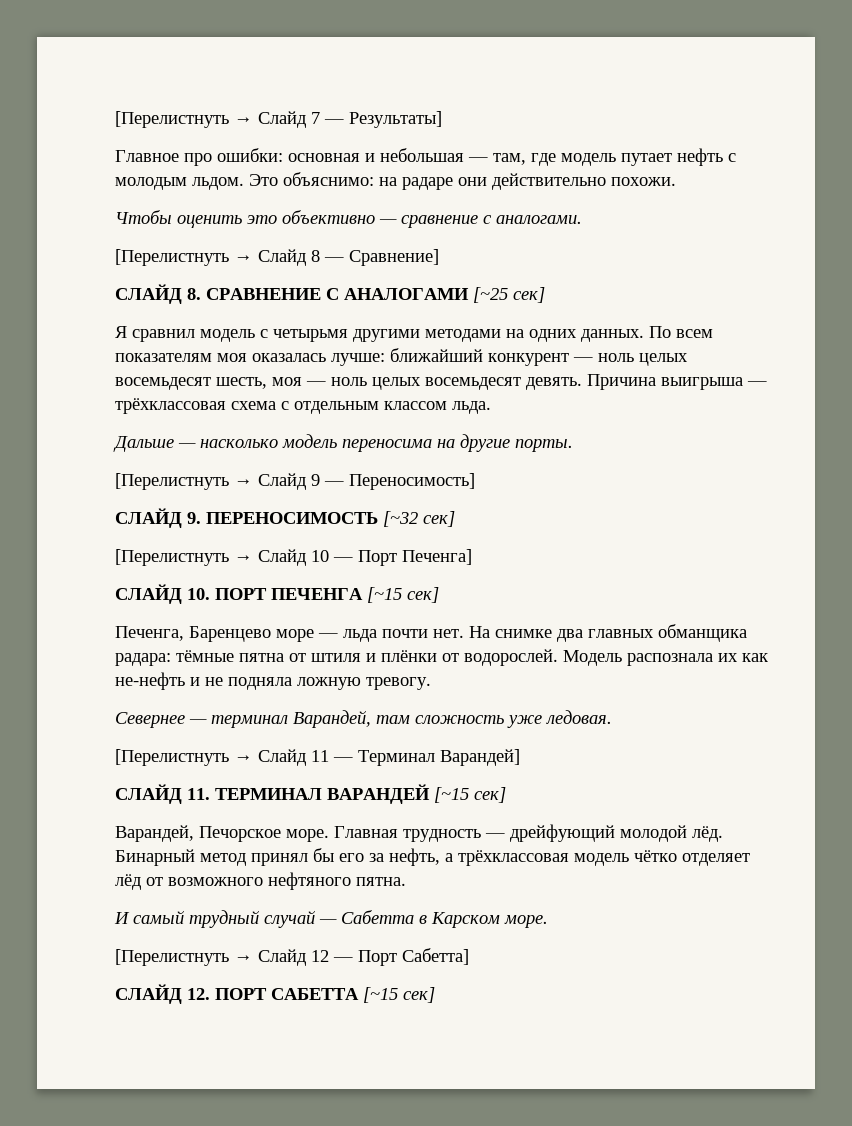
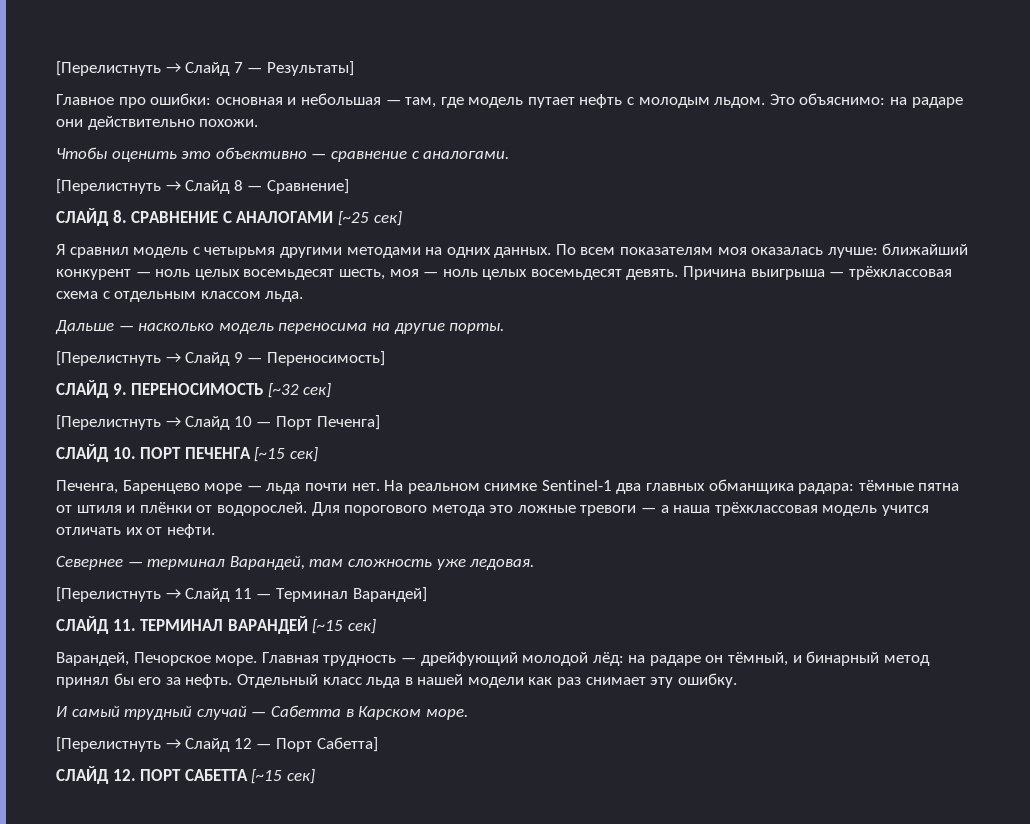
- На снимке два главных обманщика радара: тёмные пятна от штиля и плёнки от водорослей.
+ На реальном снимке Sentinel-1 два главных обманщика радара: тёмные пятна от штиля и плёнки от водорослей.
- Модель распознала их как не-нефть и не подняла ложную тревогу.
+ Для порогового метода это ложные тревоги — а наша трёхклассовая модель учится отличать их от нефти.
- Главная трудность — дрейфующий молодой лёд. Бинарный метод принял бы его за нефть, а трёхклассовая модель чётко отделяет лёд от возможного нефтяного пятна.
+ Главная трудность — дрейфующий молодой лёд: на радаре он тёмный, и бинарный метод принял бы его за нефть. Отдельный класс льда в нашей модели как раз снимает эту ошибку.

